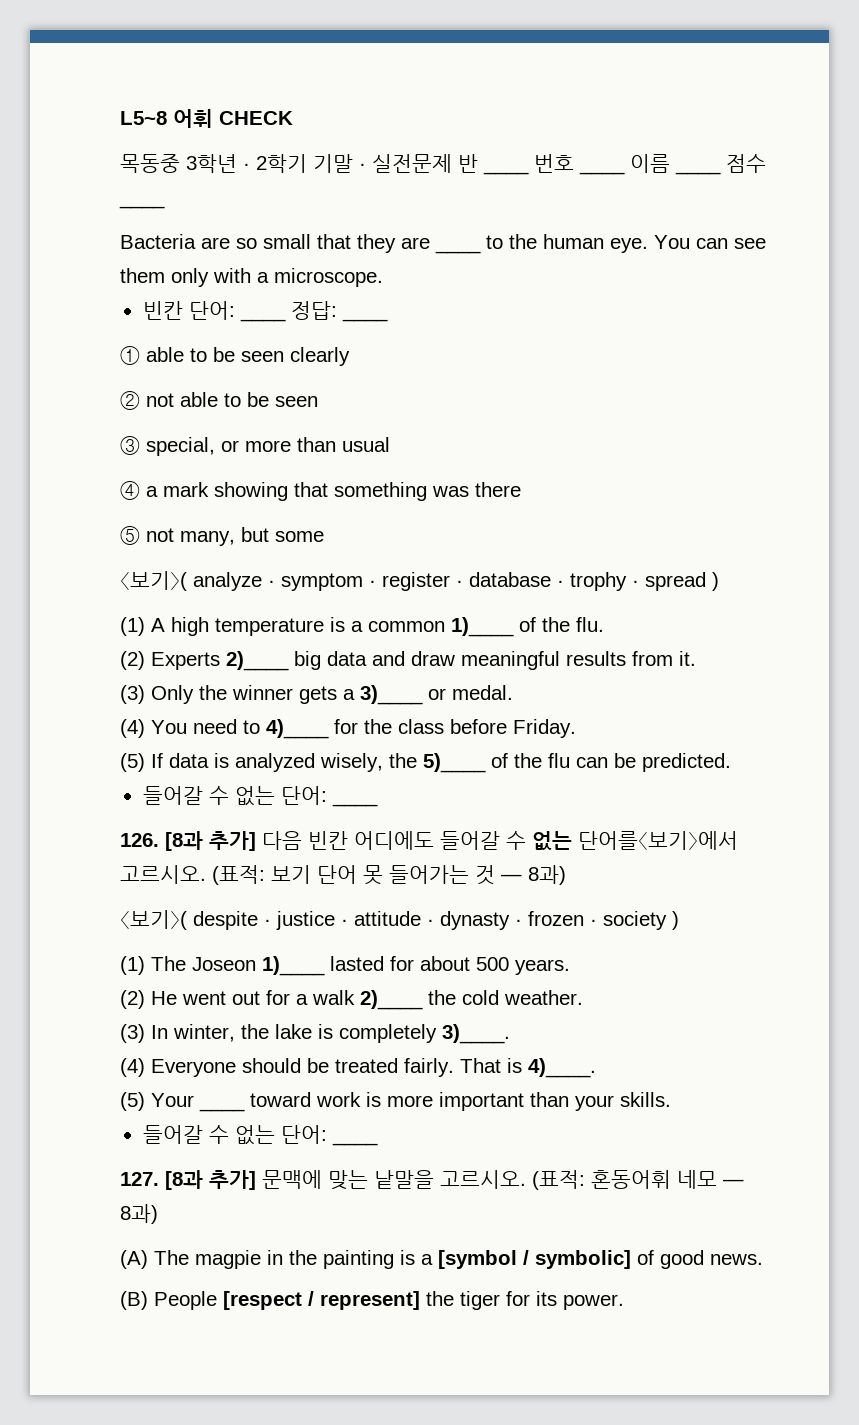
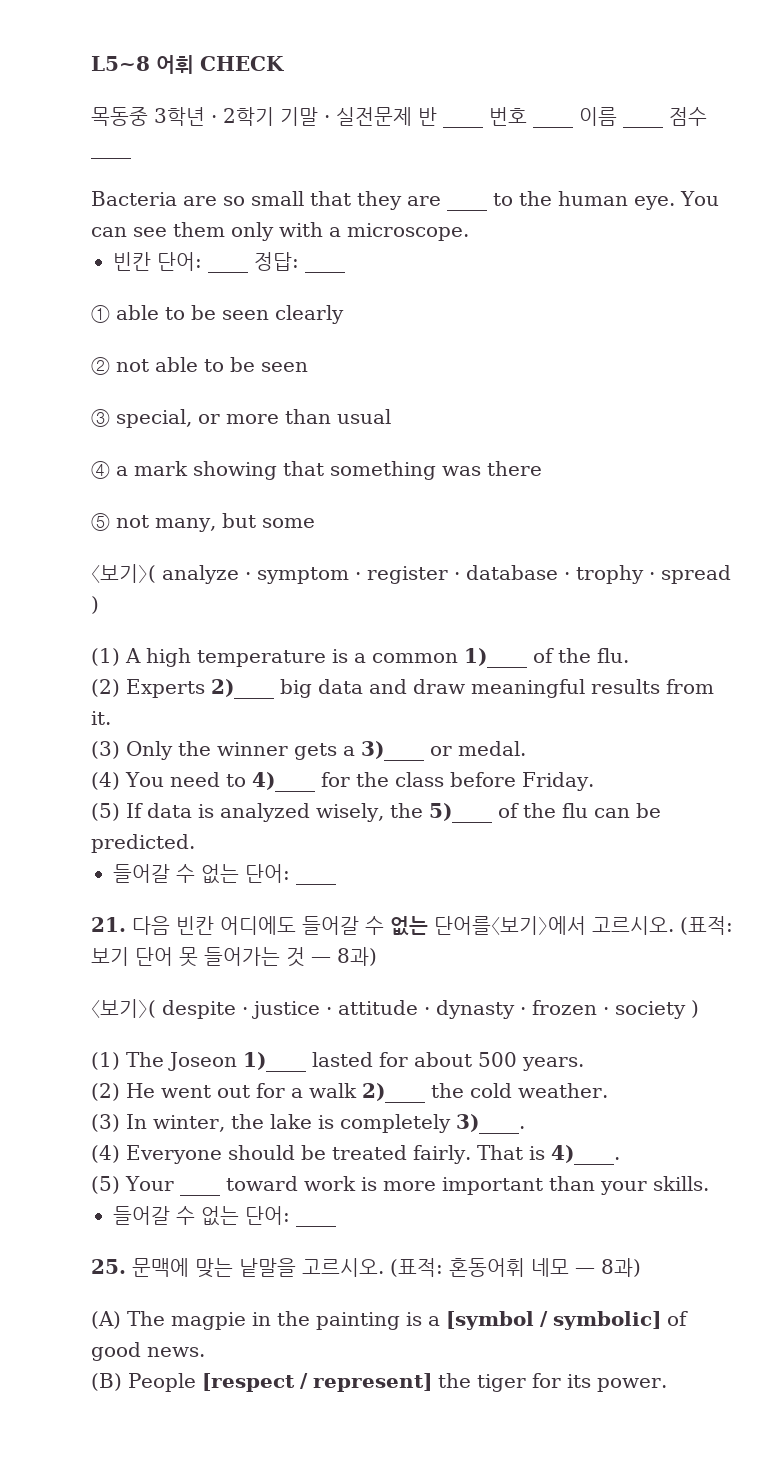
- 126. [8과 추가] 다음 빈칸 어디에도 들어갈 수 없는 단어를〈보기〉에서 고르시오.
+ 21. 다음 빈칸 어디에도 들어갈 수 없는 단어를〈보기〉에서 고르시오.
- 127. [8과 추가] 문맥에 맞는 낱말을 고르시오.
+ 25. 문맥에 맞는 낱말을 고르시오.

